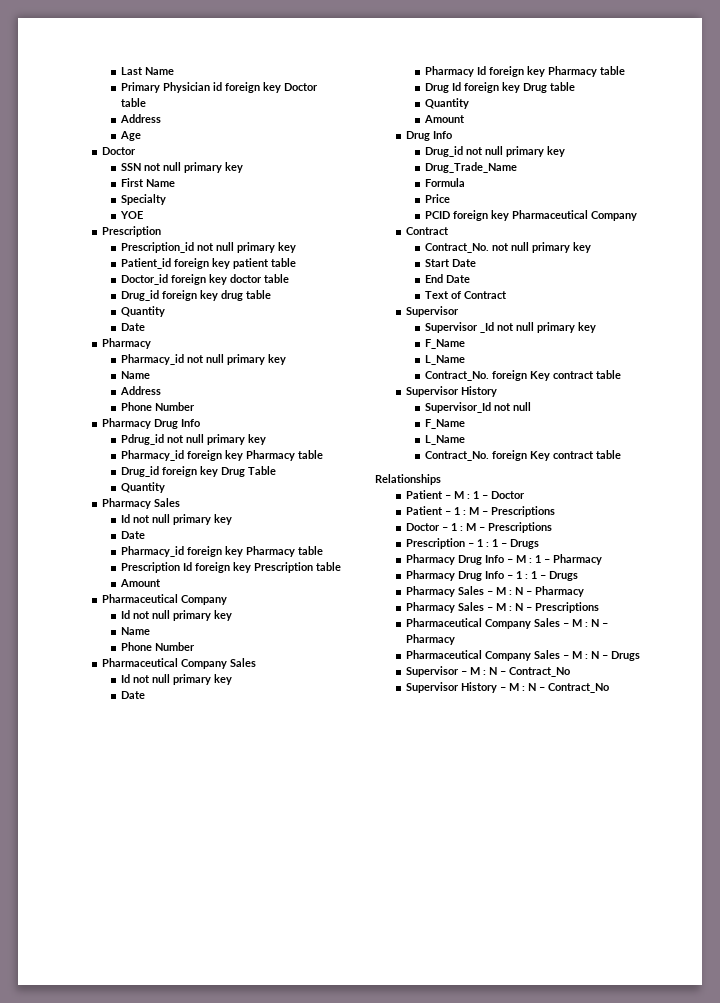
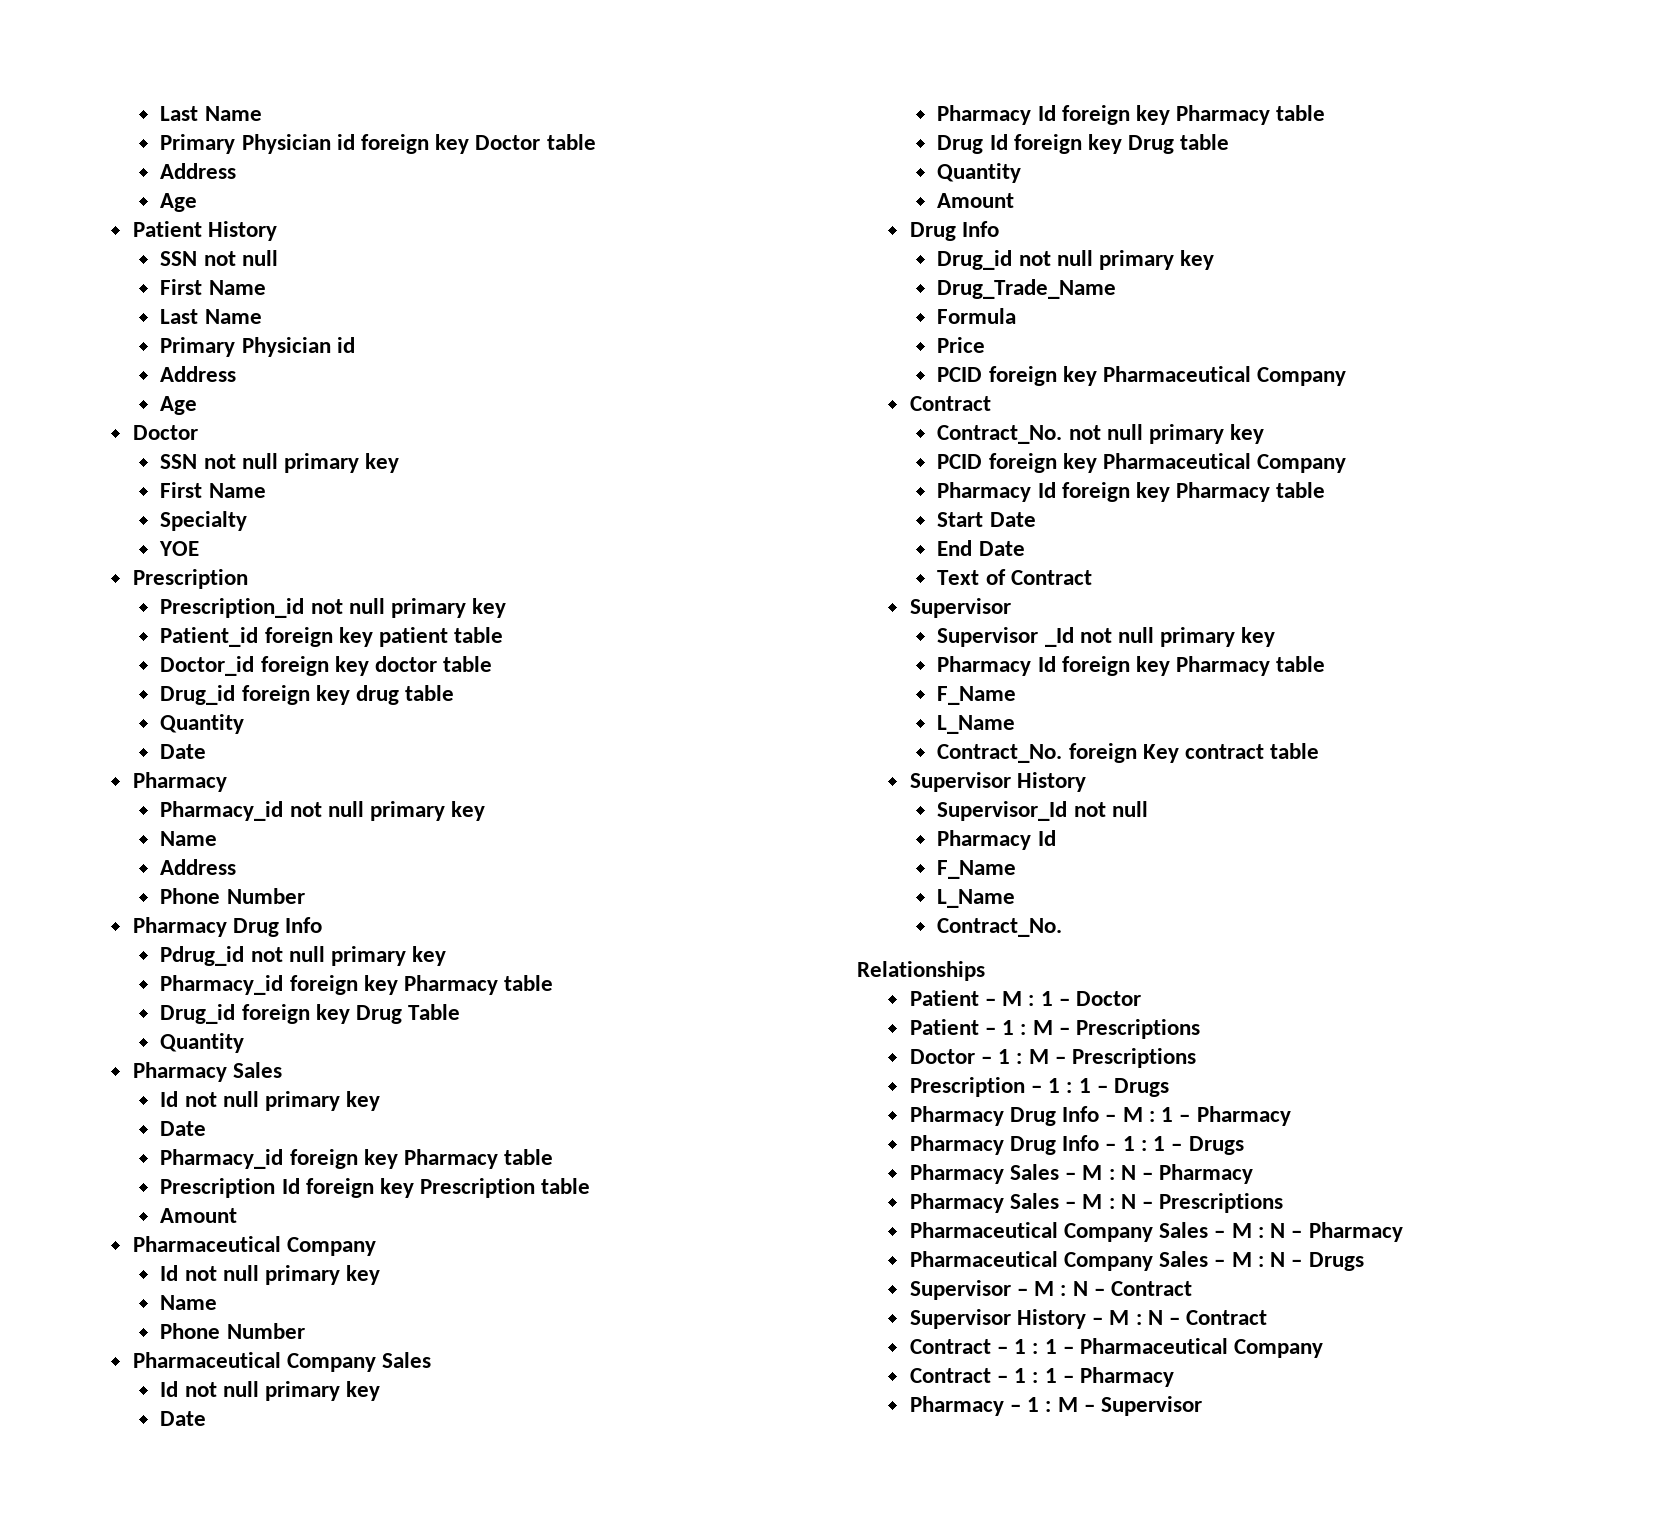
+ Patient History
+ SSN not null
+ First Name
+ Last Name
+ Primary Physician id
+ Address
+ Age
  Contract_No. not null primary key
+ PCID foreign key Pharmaceutical Company
+ Pharmacy Id foreign key Pharmacy table
  Supervisor _Id not null primary key
+ Pharmacy Id foreign key Pharmacy table
  Supervisor_Id not null
+ Pharmacy Id
  F_Name
  L_Name
- Contract_No. foreign Key contract table
+ Contract_No.
- Supervisor – M : N – Contract_No
+ Supervisor – M : N – Contract
- Supervisor History – M : N – Contract_No
+ Supervisor History – M : N – Contract
+ Contract – 1 : 1 – Pharmaceutical Company
+ Contract – 1 : 1 – Pharmacy
+ Pharmacy – 1 : M – Supervisor

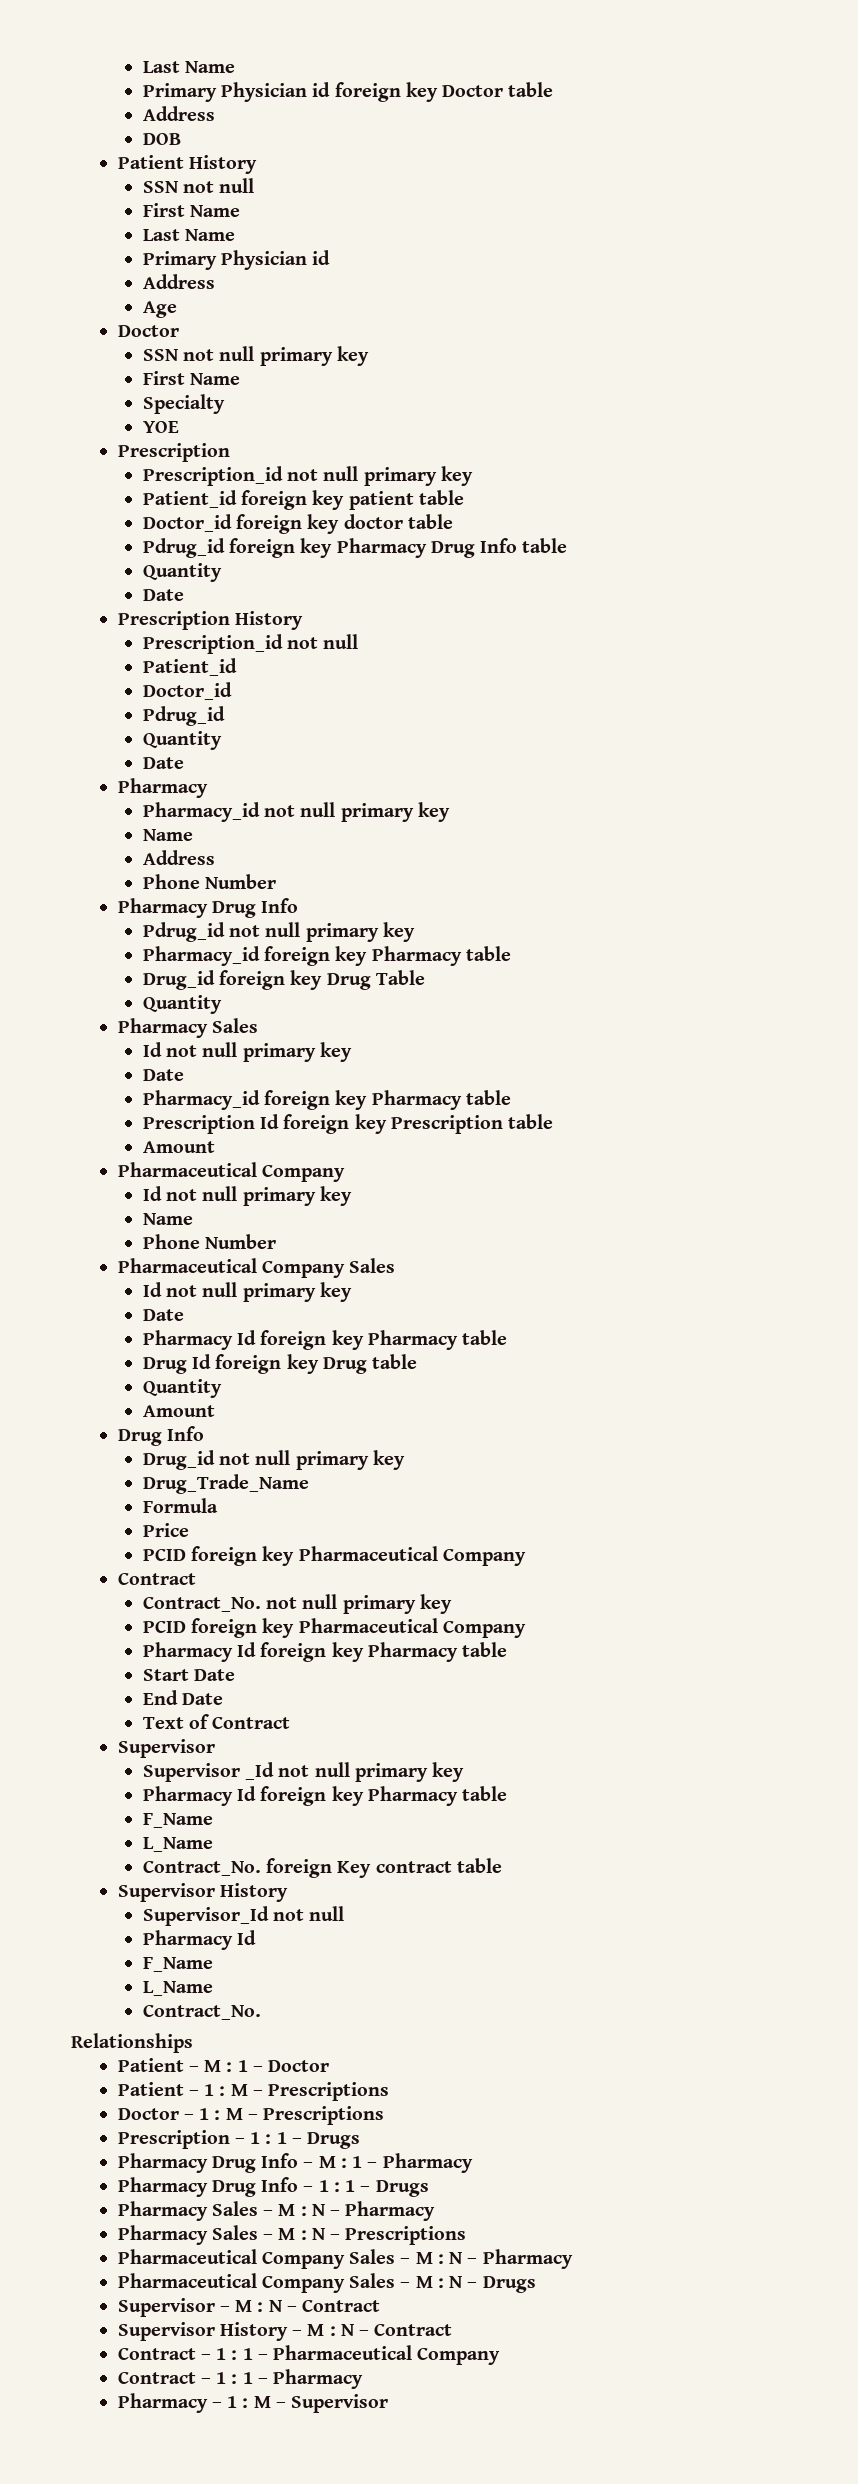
  Primary Physician id foreign key Doctor table
  Address
- Age
+ DOB
- Drug_id foreign key drug table
+ Pdrug_id foreign key Pharmacy Drug Info table
+ Prescription History
+ Prescription_id not null
+ Patient_id
+ Doctor_id
+ Pdrug_id
+ Quantity
+ Date

